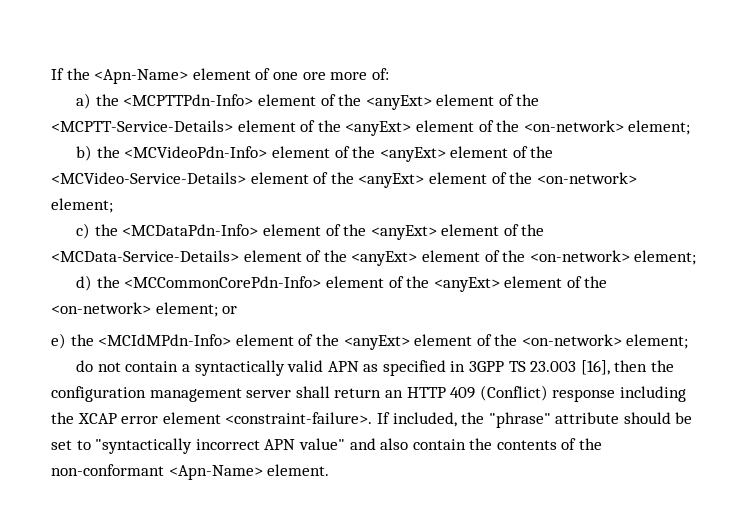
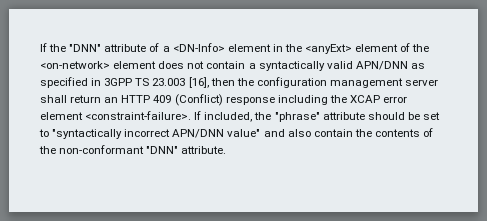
- If the <Apn-Name> element of one ore more of:
- a) the <MCPTTPdn-Info> element of the <anyExt> element of the <MCPTT-Service-Details> element of the <anyExt> element of the <on-network> element;
- b) the <MCVideoPdn-Info> element of the <anyExt> element of the <MCVideo-Service-Details> element of the <anyExt> element of the <on-network> element;
- c) the <MCDataPdn-Info> element of the <anyExt> element of the <MCData-Service-Details> element of the <anyExt> element of the <on-network> element;
- d) the <MCCommonCorePdn-Info> element of the <anyExt> element of the <on-network> element; or
- e) the <MCIdMPdn-Info> element of the <anyExt> element of the <on-network> element;
- do not contain a syntactically valid APN as specified in 3GPP TS 23.003 [16], then the configuration management server shall return an HTTP 409 (Conflict) response including the XCAP error element <constraint-failure>.
+ If the "DNN" attribute of a <DN-Info> element in the <anyExt> element of the <on-network> element does not contain a syntactically valid APN/DNN as specified in 3GPP TS 23.003 [16], then the configuration management server shall return an HTTP 409 (Conflict) response including the XCAP error element <constraint-failure>.
- If included, the "phrase" attribute should be set to "syntactically incorrect APN value" and also contain the contents of the non-conformant <Apn-Name> element.
+ If included, the "phrase" attribute should be set to "syntactically incorrect APN/DNN value" and also contain the contents of the non-conformant "DNN" attribute.

